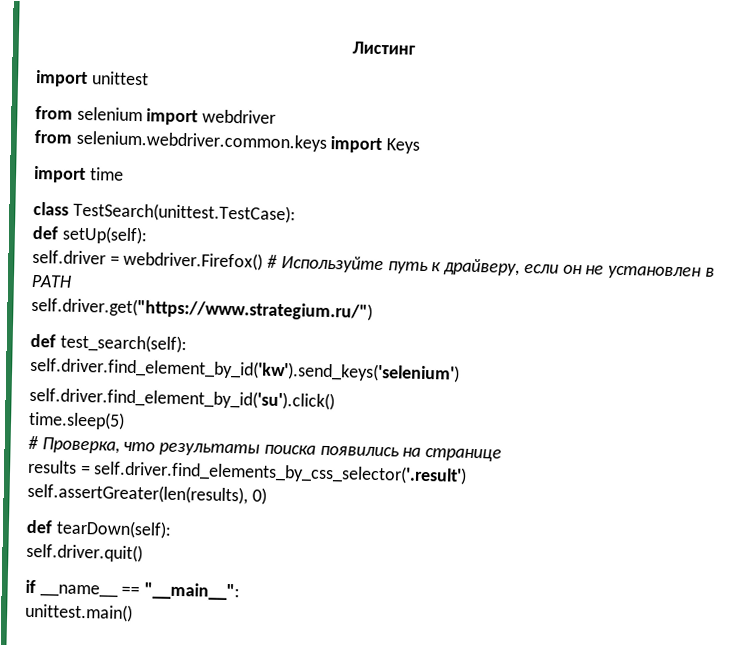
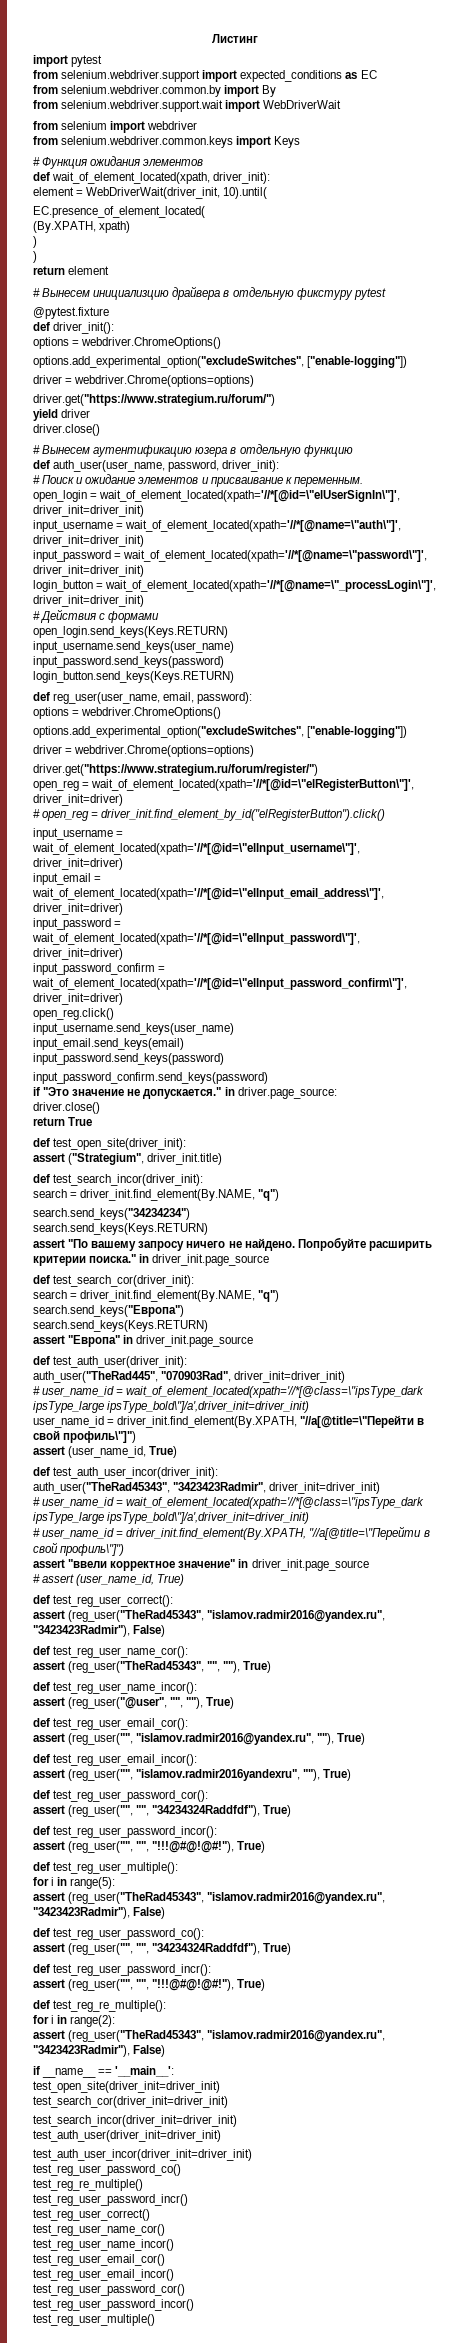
- import unittest
+ import pytest
+ from selenium.webdriver.support import expected_conditions as EC
+ from selenium.webdriver.common.by import By
+ from selenium.webdriver.support.wait import WebDriverWait
- import time
- class TestSearch(unittest.TestCase):
- def setUp(self):
- self.driver = webdriver.Firefox() # Используйте путь к драйверу, если он не установлен в PATH
- self.driver.get("https://www.strategium.ru/")
- def test_search(self):
- self.driver.find_element_by_id('kw').send_keys('selenium')
- self.driver.find_element_by_id('su').click()
- time.sleep(5)
- # Проверка, что результаты поиска появились на странице
- results = self.driver.find_elements_by_css_selector('.result')
- self.assertGreater(len(results), 0)
- def tearDown(self):
- self.driver.quit()
- if __name__ == "__main__":
- unittest.main()
+ # Функция ожидания элементов
+ def wait_of_element_located(xpath, driver_init):
+ element = WebDriverWait(driver_init, 10).until(
+ EC.presence_of_element_located(
+ (By.XPATH, xpath)
+ )
+ )
+ return element
+ # Вынесем инициализцию драйвера в отдельную фикстуру pytest
+ @pytest.fixture
+ def driver_init():
+ options = webdriver.ChromeOptions()
+ options.add_experimental_option("excludeSwitches", ["enable-logging"])
+ driver = webdriver.Chrome(options=options)
+ driver.get("https://www.strategium.ru/forum/")
+ yield driver
+ driver.close()
+ # Вынесем аутентификацию юзера в отдельную функцию
+ def auth_user(user_name, password, driver_init):
+ # Поиск и ожидание элементов и присваивание к переменным.
+ open_login = wait_of_element_located(xpath='//*[@id=\"elUserSignIn\"]', driver_init=driver_init)
+ input_username = wait_of_element_located(xpath='//*[@name=\"auth\"]', driver_init=driver_init)
+ input_password = wait_of_element_located(xpath='//*[@name=\"password\"]', driver_init=driver_init)
+ login_button = wait_of_element_located(xpath='//*[@name=\"_processLogin\"]', driver_init=driver_init)
+ # Действия с формами
+ open_login.send_keys(Keys.RETURN)
+ input_username.send_keys(user_name)
+ input_password.send_keys(password)
+ login_button.send_keys(Keys.RETURN)
+ def reg_user(user_name, email, password):
+ options = webdriver.ChromeOptions()
+ options.add_experimental_option("excludeSwitches", ["enable-logging"])
+ driver = webdriver.Chrome(options=options)
+ driver.get("https://www.strategium.ru/forum/register/")
+ open_reg = wait_of_element_located(xpath='//*[@id=\"elRegisterButton\"]', driver_init=driver)
+ # open_reg = driver_init.find_element_by_id("elRegisterButton").click()
+ input_username = wait_of_element_located(xpath='//*[@id=\"elInput_username\"]', driver_init=driver)
+ input_email = wait_of_element_located(xpath='//*[@id=\"elInput_email_address\"]', driver_init=driver)
+ input_password = wait_of_element_located(xpath='//*[@id=\"elInput_password\"]', driver_init=driver)
+ input_password_confirm = wait_of_element_located(xpath='//*[@id=\"elInput_password_confirm\"]', driver_init=driver)
+ open_reg.click()
+ input_username.send_keys(user_name)
+ input_email.send_keys(email)
+ input_password.send_keys(password)
+ input_password_confirm.send_keys(password)
+ if "Это значение не допускается." in driver.page_source:
+ driver.close()
+ return True
+ def test_open_site(driver_init):
+ assert ("Strategium", driver_init.title)
+ def test_search_incor(driver_init):
+ search = driver_init.find_element(By.NAME, "q")
+ search.send_keys("34234234")
+ search.send_keys(Keys.RETURN)
+ assert "По вашему запросу ничего не найдено. Попробуйте расширить критерии поиска." in driver_init.page_source
+ def test_search_cor(driver_init):
+ search = driver_init.find_element(By.NAME, "q")
+ search.send_keys("Европа")
+ search.send_keys(Keys.RETURN)
+ assert "Европа" in driver_init.page_source
+ def test_auth_user(driver_init):
+ auth_user("TheRad445", "070903Rad", driver_init=driver_init)
+ # user_name_id = wait_of_element_located(xpath='//*[@class=\"ipsType_dark ipsType_large ipsType_bold\"]/a',driver_init=driver_init)
+ user_name_id = driver_init.find_element(By.XPATH, "//a[@title=\"Перейти в свой профиль\"]")
+ assert (user_name_id, True)
+ def test_auth_user_incor(driver_init):
+ auth_user("TheRad45343", "3423423Radmir", driver_init=driver_init)
+ # user_name_id = wait_of_element_located(xpath='//*[@class=\"ipsType_dark ipsType_large ipsType_bold\"]/a',driver_init=driver_init)
+ # user_name_id = driver_init.find_element(By.XPATH, "//a[@title=\"Перейти в свой профиль\"]")
+ assert "ввели корректное значение" in driver_init.page_source
+ # assert (user_name_id, True)
+ def test_reg_user_correct():
+ assert (reg_user("TheRad45343", "islamov.radmir2016@yandex.ru", "3423423Radmir"), False)
+ def test_reg_user_name_cor():
+ assert (reg_user("TheRad45343", "", ""), True)
+ def test_reg_user_name_incor():
+ assert (reg_user("@user", "", ""), True)
+ def test_reg_user_email_cor():
+ assert (reg_user("", "islamov.radmir2016@yandex.ru", ""), True)
+ def test_reg_user_email_incor():
+ assert (reg_user("", "islamov.radmir2016yandexru", ""), True)
+ def test_reg_user_password_cor():
+ assert (reg_user("", "", "34234324Raddfdf"), True)
+ def test_reg_user_password_incor():
+ assert (reg_user("", "", "!!!@#@!@#!"), True)
+ def test_reg_user_multiple():
+ for i in range(5):
+ assert (reg_user("TheRad45343", "islamov.radmir2016@yandex.ru", "3423423Radmir"), False)
+ def test_reg_user_password_co():
+ assert (reg_user("", "", "34234324Raddfdf"), True)
+ def test_reg_user_password_incr():
+ assert (reg_user("", "", "!!!@#@!@#!"), True)
+ def test_reg_re_multiple():
+ for i in range(2):
+ assert (reg_user("TheRad45343", "islamov.radmir2016@yandex.ru", "3423423Radmir"), False)
+ if __name__ == '__main__':
+ test_open_site(driver_init=driver_init)
+ test_search_cor(driver_init=driver_init)
+ test_search_incor(driver_init=driver_init)
+ test_auth_user(driver_init=driver_init)
+ test_auth_user_incor(driver_init=driver_init)
+ test_reg_user_password_co()
+ test_reg_re_multiple()
+ test_reg_user_password_incr()
+ test_reg_user_correct()
+ test_reg_user_name_cor()
+ test_reg_user_name_incor()
+ test_reg_user_email_cor()
+ test_reg_user_email_incor()
+ test_reg_user_password_cor()
+ test_reg_user_password_incor()
+ test_reg_user_multiple()

